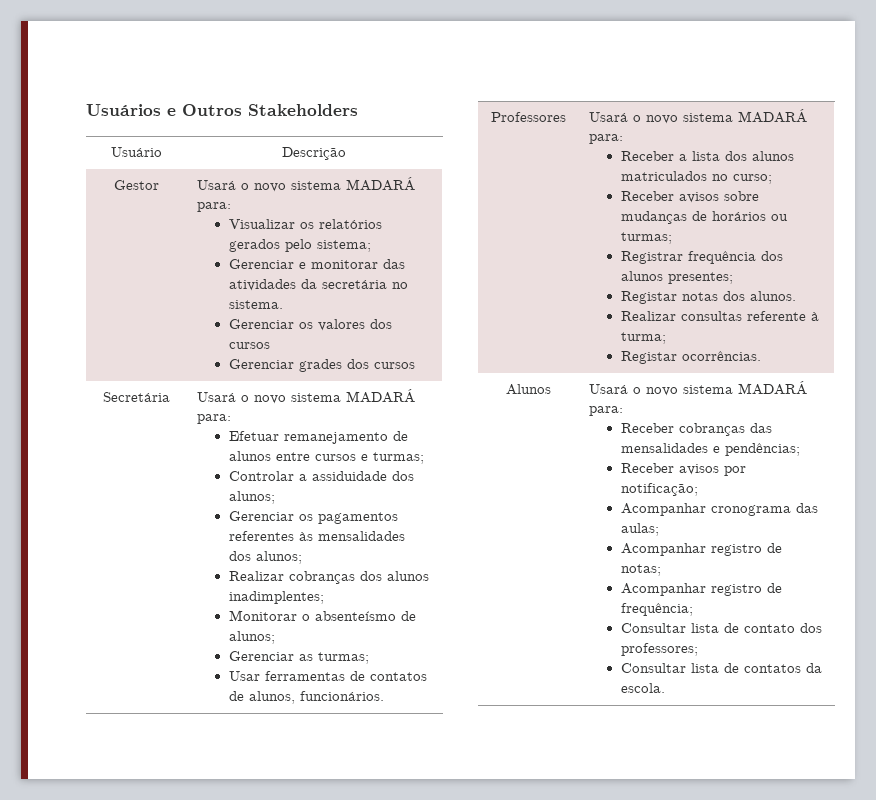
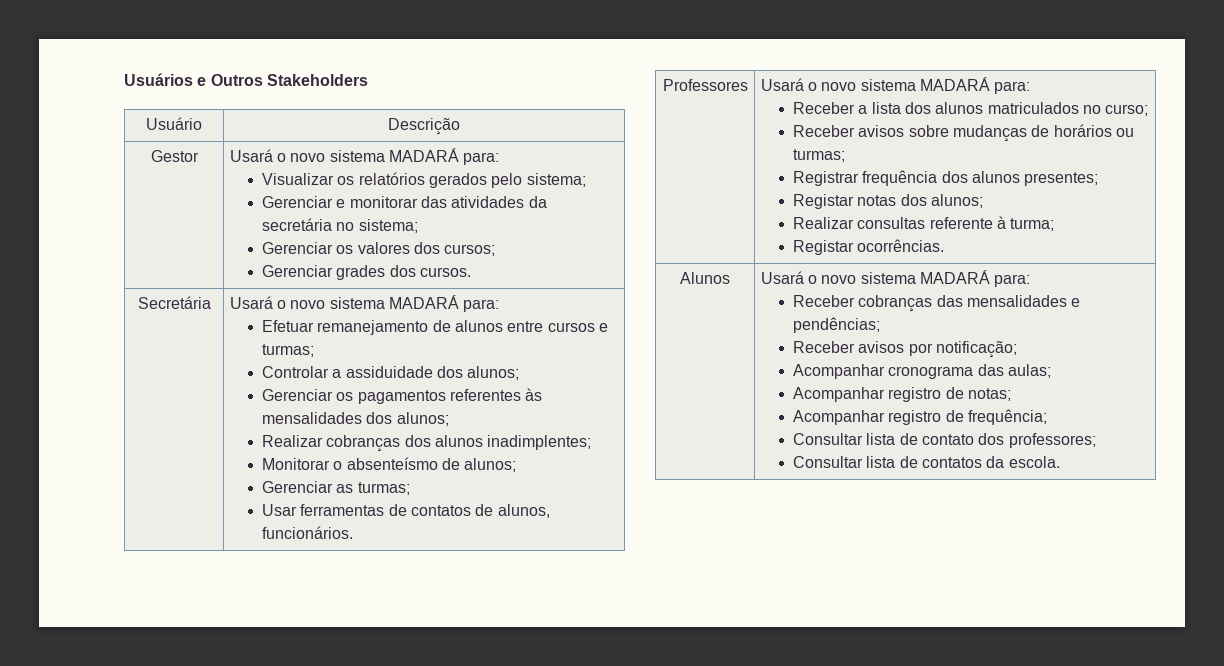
  Gestor | Usará o novo sistema MADARÁ para:
  Visualizar os relatórios gerados pelo sistema;
- Gerenciar e monitorar das atividades da secretária no sistema.
- Gerenciar os valores dos cursos
- Gerenciar grades dos cursos
+ Gerenciar e monitorar das atividades da secretária no sistema;
+ Gerenciar os valores dos cursos;
+ Gerenciar grades dos cursos.
  Professores | Usará o novo sistema MADARÁ para:
  Receber a lista dos alunos matriculados no curso;
  Receber avisos sobre mudanças de horários ou turmas;
  Registrar frequência dos alunos presentes;
- Registar notas dos alunos.
+ Registar notas dos alunos;

